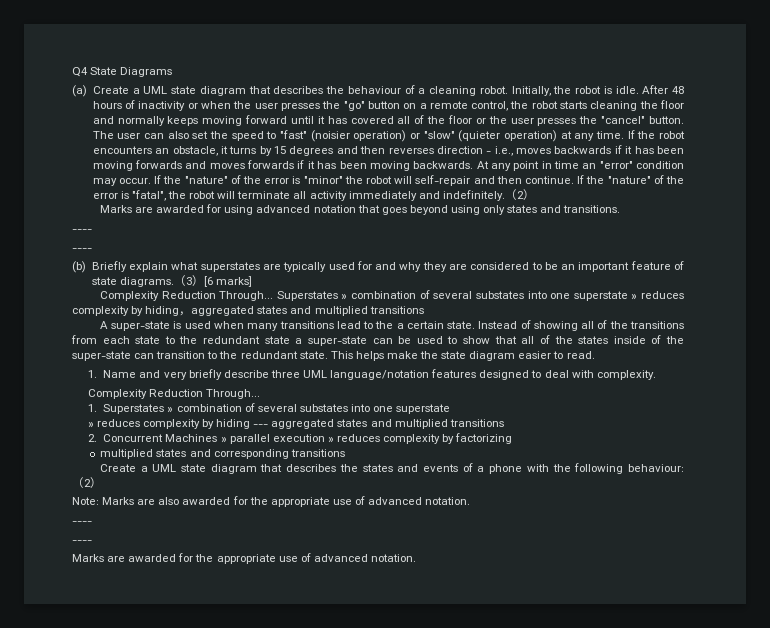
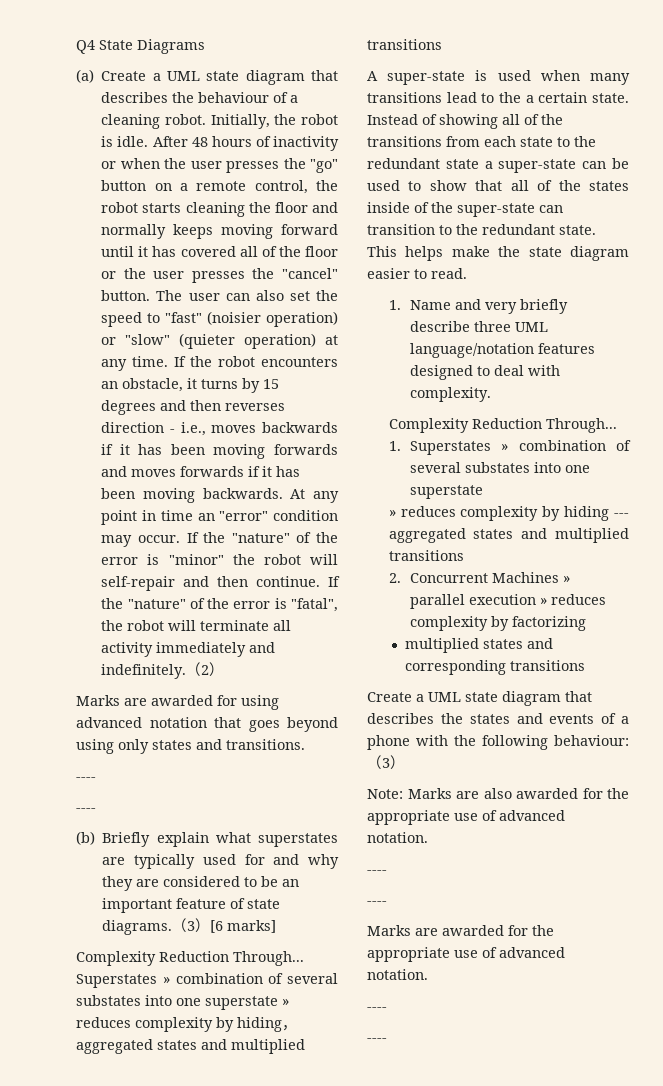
- Create a UML state diagram that describes the states and events of a phone with the following behaviour:（2）
+ Create a UML state diagram that describes the states and events of a phone with the following behaviour:（3）
  Marks are awarded for the appropriate use of advanced notation.
+ ----
+ ----

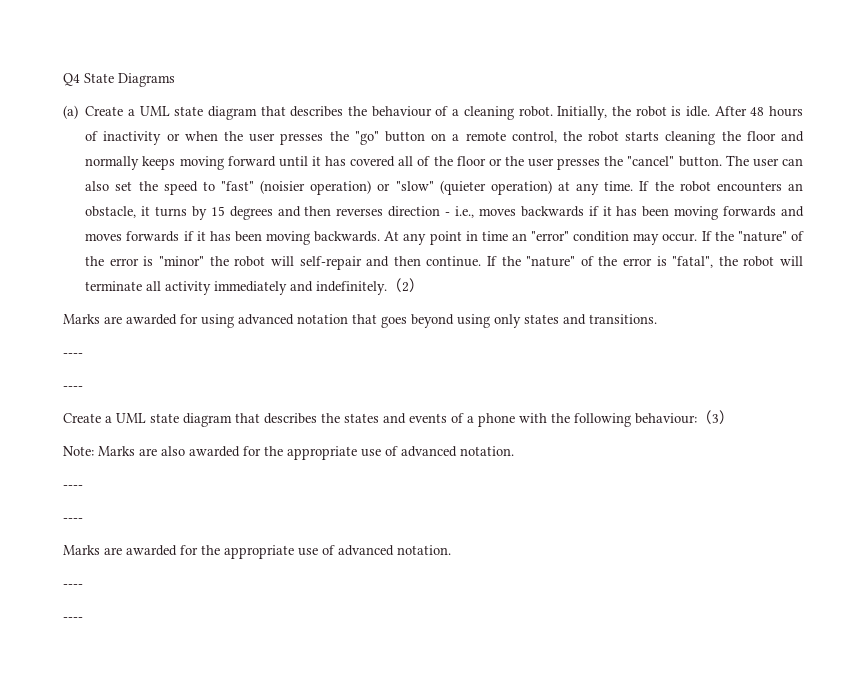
- (b) Briefly explain what superstates are typically used for and why they are considered to be an important feature of state diagrams.（3）[6 marks]
- Complexity Reduction Through... Superstates » combination of several substates into one superstate » reduces complexity by hiding，aggregated states and multiplied transitions
- A super-state is used when many transitions lead to the a certain state. Instead of showing all of the transitions from each state to the redundant state a super-state can be used to show that all of the states inside of the super-state can transition to the redundant state. This helps make the state diagram easier to read.
- 1. Name and very briefly describe three UML language/notation features designed to deal with complexity.
- Complexity Reduction Through...
- 1. Superstates » combination of several substates into one superstate
- » reduces complexity by hiding --- aggregated states and multiplied transitions
- 2. Concurrent Machines » parallel execution » reduces complexity by factorizing
- multiplied states and corresponding transitions

